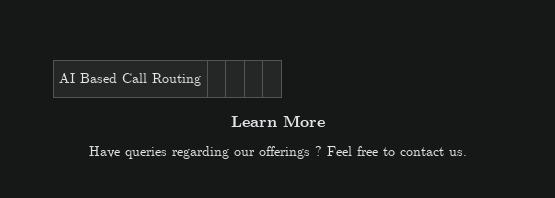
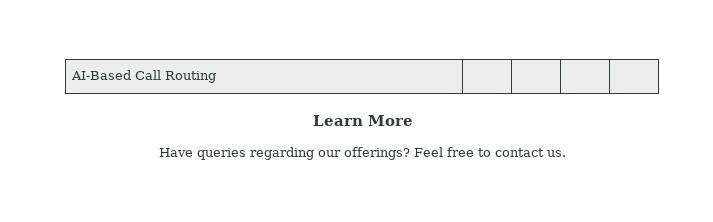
- AI Based Call Routing | | | |
+ AI-Based Call Routing | | | |
- Have queries regarding our offerings ?
+ Have queries regarding our offerings?

